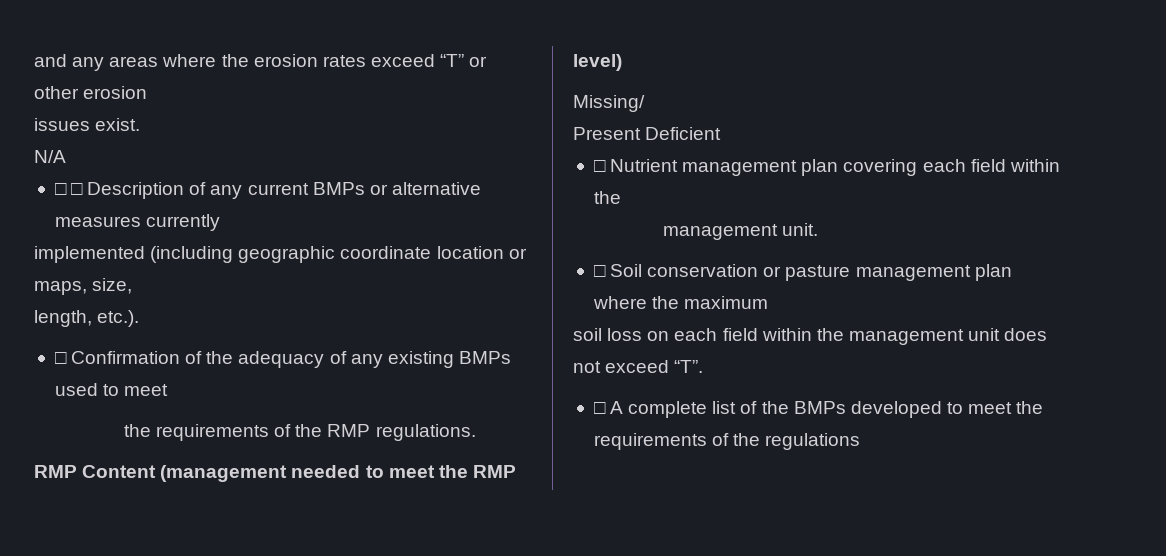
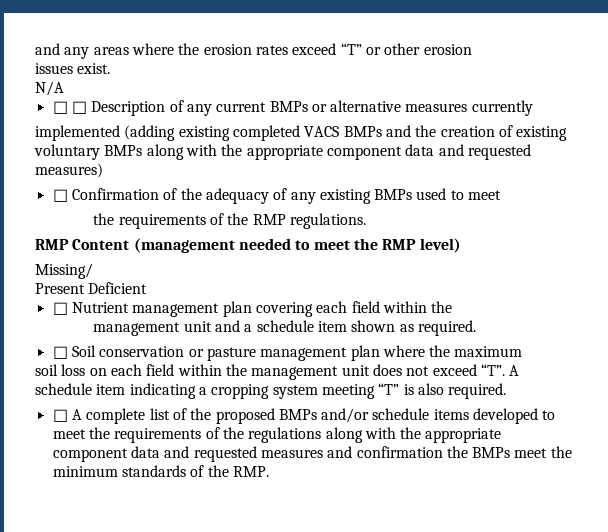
- implemented (including geographic coordinate location or maps, size,
- length, etc.).
+ implemented (adding existing completed VACS BMPs and the creation of existing voluntary BMPs along with the appropriate component data and requested measures)
- management unit.
+ management unit and a schedule item shown as required.
- soil loss on each field within the management unit does not exceed “T”.
+ soil loss on each field within the management unit does not exceed “T”. A schedule item indicating a cropping system meeting “T” is also required.
- □ A complete list of the BMPs developed to meet the requirements of the regulations
+ □ A complete list of the proposed BMPs and/or schedule items developed to meet the requirements of the regulations along with the appropriate component data and requested measures and confirmation the BMPs meet the minimum standards of the RMP.

